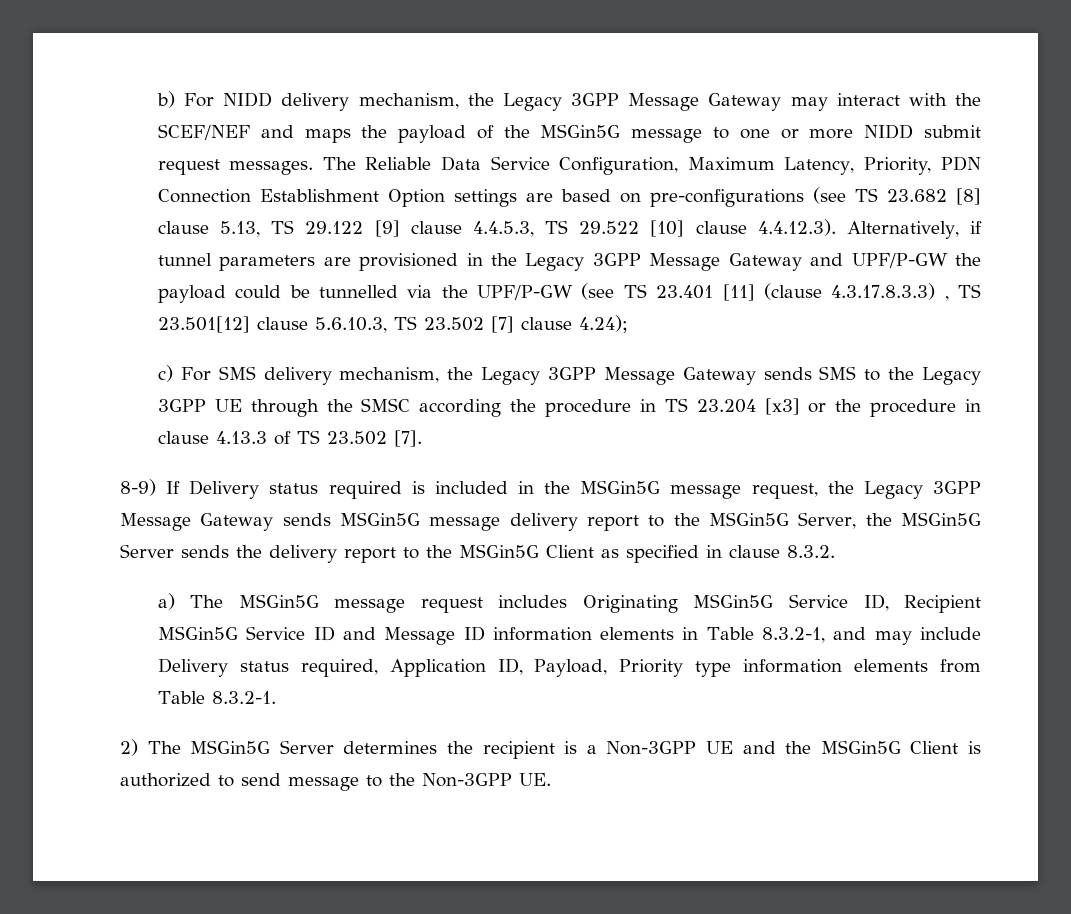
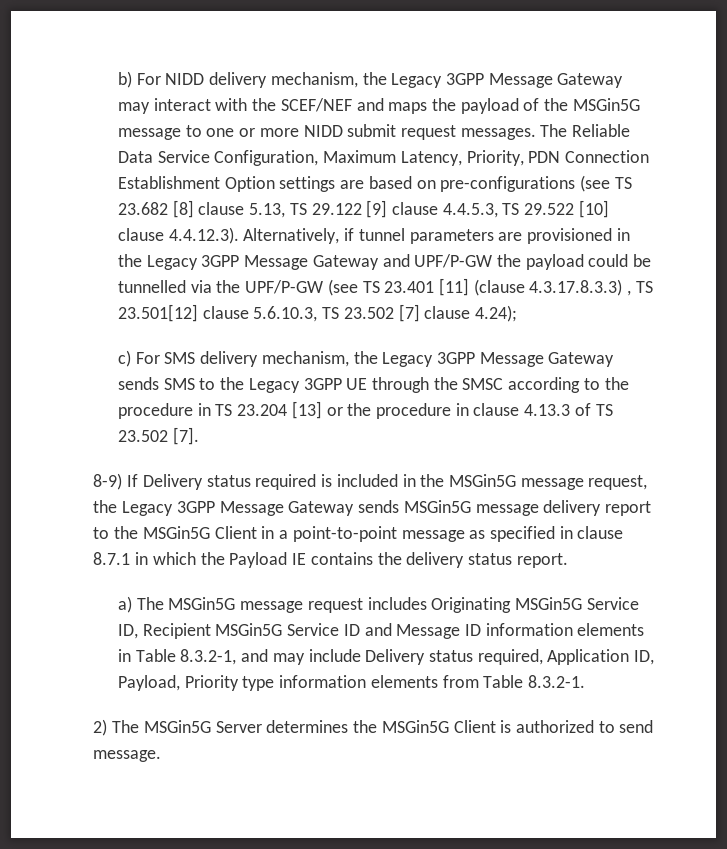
- c) For SMS delivery mechanism, the Legacy 3GPP Message Gateway sends SMS to the Legacy 3GPP UE through the SMSC according the procedure in TS 23.204 [x3] or the procedure in clause 4.13.3 of TS 23.502 [7].
+ c) For SMS delivery mechanism, the Legacy 3GPP Message Gateway sends SMS to the Legacy 3GPP UE through the SMSC according to the procedure in TS 23.204 [13] or the procedure in clause 4.13.3 of TS 23.502 [7].
- 8-9) If Delivery status required is included in the MSGin5G message request, the Legacy 3GPP Message Gateway sends MSGin5G message delivery report to the MSGin5G Server, the MSGin5G Server sends the delivery report to the MSGin5G Client as specified in clause 8.3.2.
+ 8-9) If Delivery status required is included in the MSGin5G message request, the Legacy 3GPP Message Gateway sends MSGin5G message delivery report to the MSGin5G Client in a point-to-point message as specified in clause 8.7.1 in which the Payload IE contains the delivery status report.
- 2) The MSGin5G Server determines the recipient is a Non-3GPP UE and the MSGin5G Client is authorized to send message to the Non-3GPP UE.
+ 2) The MSGin5G Server determines the MSGin5G Client is authorized to send message.

